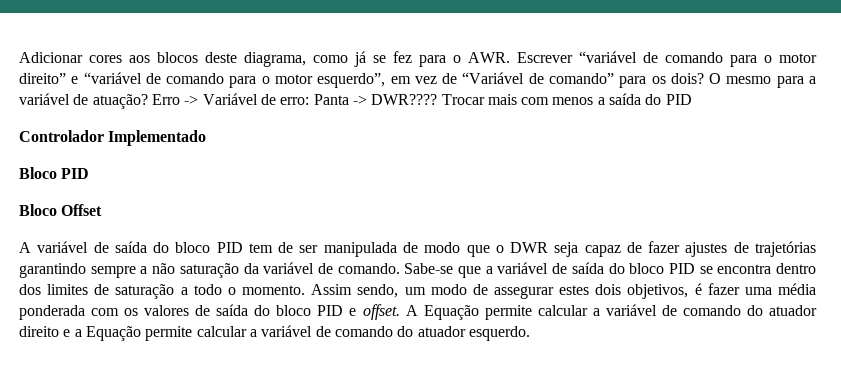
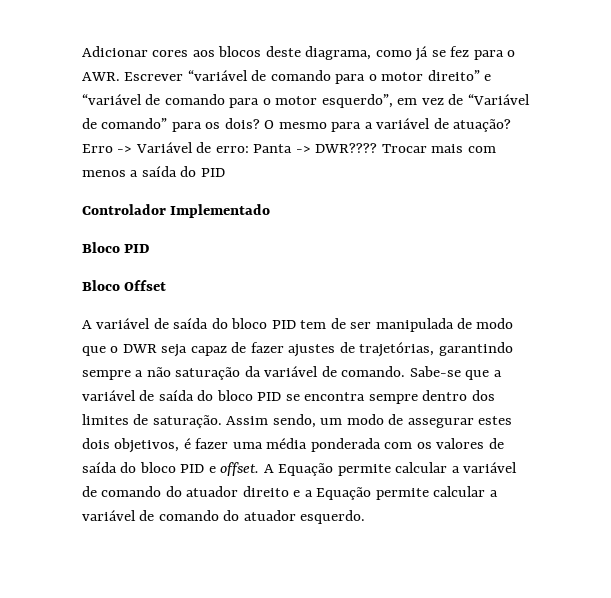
- A variável de saída do bloco PID tem de ser manipulada de modo que o DWR seja capaz de fazer ajustes de trajetórias garantindo sempre a não saturação da variável de comando.
+ A variável de saída do bloco PID tem de ser manipulada de modo que o DWR seja capaz de fazer ajustes de trajetórias, garantindo sempre a não saturação da variável de comando.
- Sabe-se que a variável de saída do bloco PID se encontra dentro dos limites de saturação a todo o momento.
+ Sabe-se que a variável de saída do bloco PID se encontra sempre dentro dos limites de saturação.

